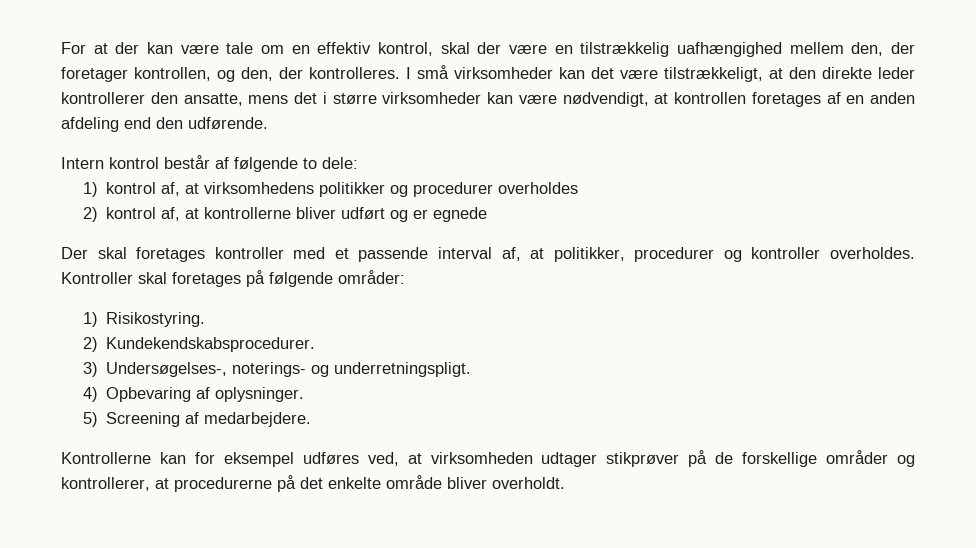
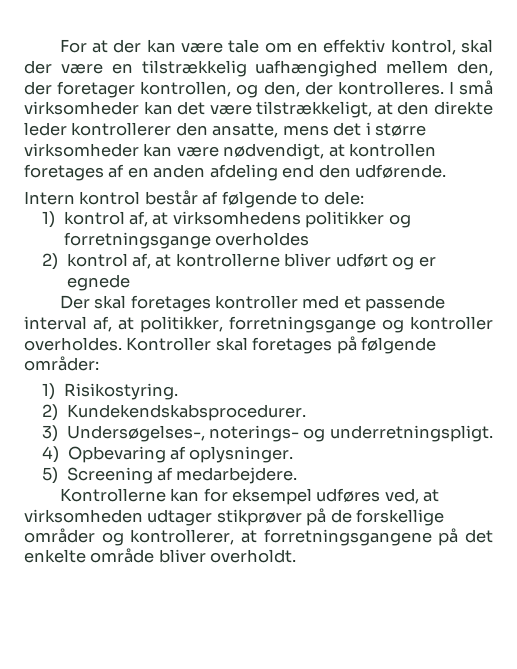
- 1) kontrol af, at virksomhedens politikker og procedurer overholdes
+ 1) kontrol af, at virksomhedens politikker og forretningsgange overholdes
- Der skal foretages kontroller med et passende interval af, at politikker, procedurer og kontroller overholdes.
+ Der skal foretages kontroller med et passende interval af, at politikker, forretningsgange og kontroller overholdes.
- Kontrollerne kan for eksempel udføres ved, at virksomheden udtager stikprøver på de forskellige områder og kontrollerer, at procedurerne på det enkelte område bliver overholdt.
+ Kontrollerne kan for eksempel udføres ved, at virksomheden udtager stikprøver på de forskellige områder og kontrollerer, at forretningsgangene på det enkelte område bliver overholdt.

